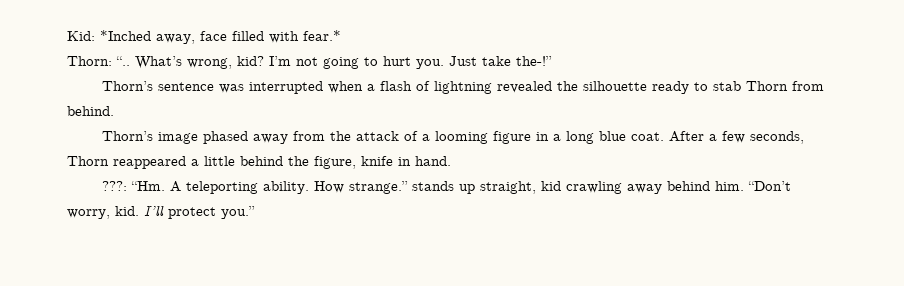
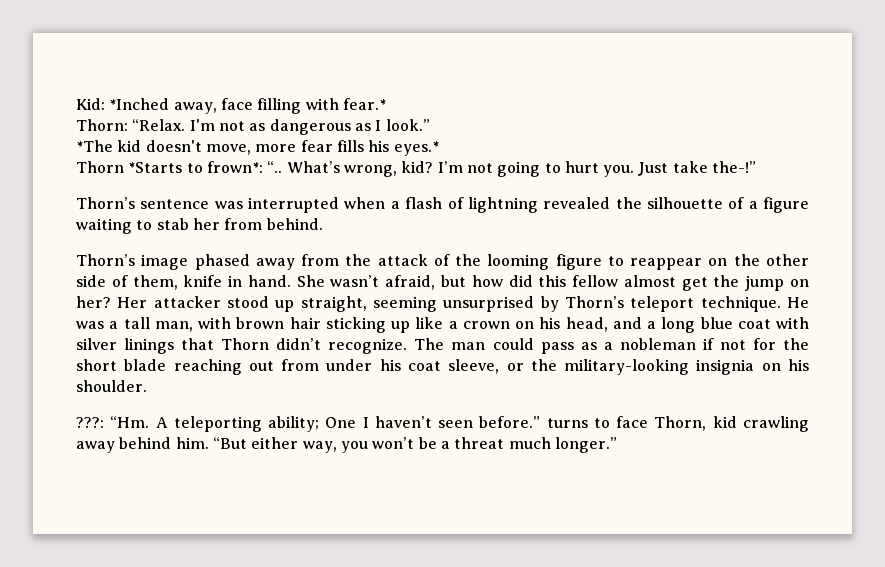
- Kid: *Inched away, face filled with fear.*
+ Kid: *Inched away, face filling with fear.*
- Thorn: “..
+ Thorn: “Relax. I'm not as dangerous as I look.”
+ *The kid doesn't move, more fear fills his eyes.*
+ Thorn *Starts to frown*: “..
- Thorn’s sentence was interrupted when a flash of lightning revealed the silhouette ready to stab Thorn from behind.
+ Thorn’s sentence was interrupted when a flash of lightning revealed the silhouette of a figure waiting to stab her from behind.
- Thorn’s image phased away from the attack of a looming figure in a long blue coat. After a few seconds, Thorn reappeared a little behind the figure, knife in hand.
- ???: “Hm. A teleporting ability. How strange.” stands up straight, kid crawling away behind him.
+ Thorn’s image phased away from the attack of the looming figure to reappear on the other side of them, knife in hand. She wasn’t afraid, but how did this fellow almost get the jump on her? Her attacker stood up straight, seeming unsurprised by Thorn’s teleport technique. He was a tall man, with brown hair sticking up like a crown on his head, and a long blue coat with silver linings that Thorn didn’t recognize. The man could pass as a nobleman if not for the short blade reaching out from under his coat sleeve, or the military-looking insignia on his shoulder.
+ ???: “Hm. A teleporting ability; One I haven’t seen before.” turns to face Thorn, kid crawling away behind him.
- “Don’t worry, kid. I’ll protect you.”
+ “But either way, you won’t be a threat much longer.”

